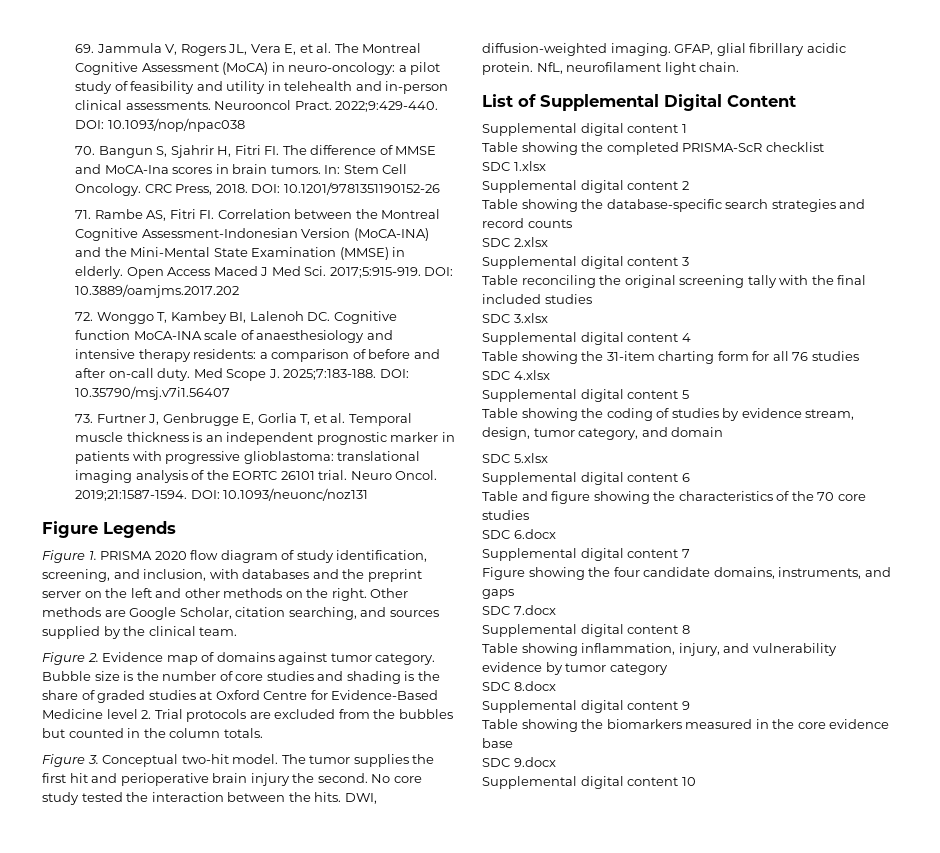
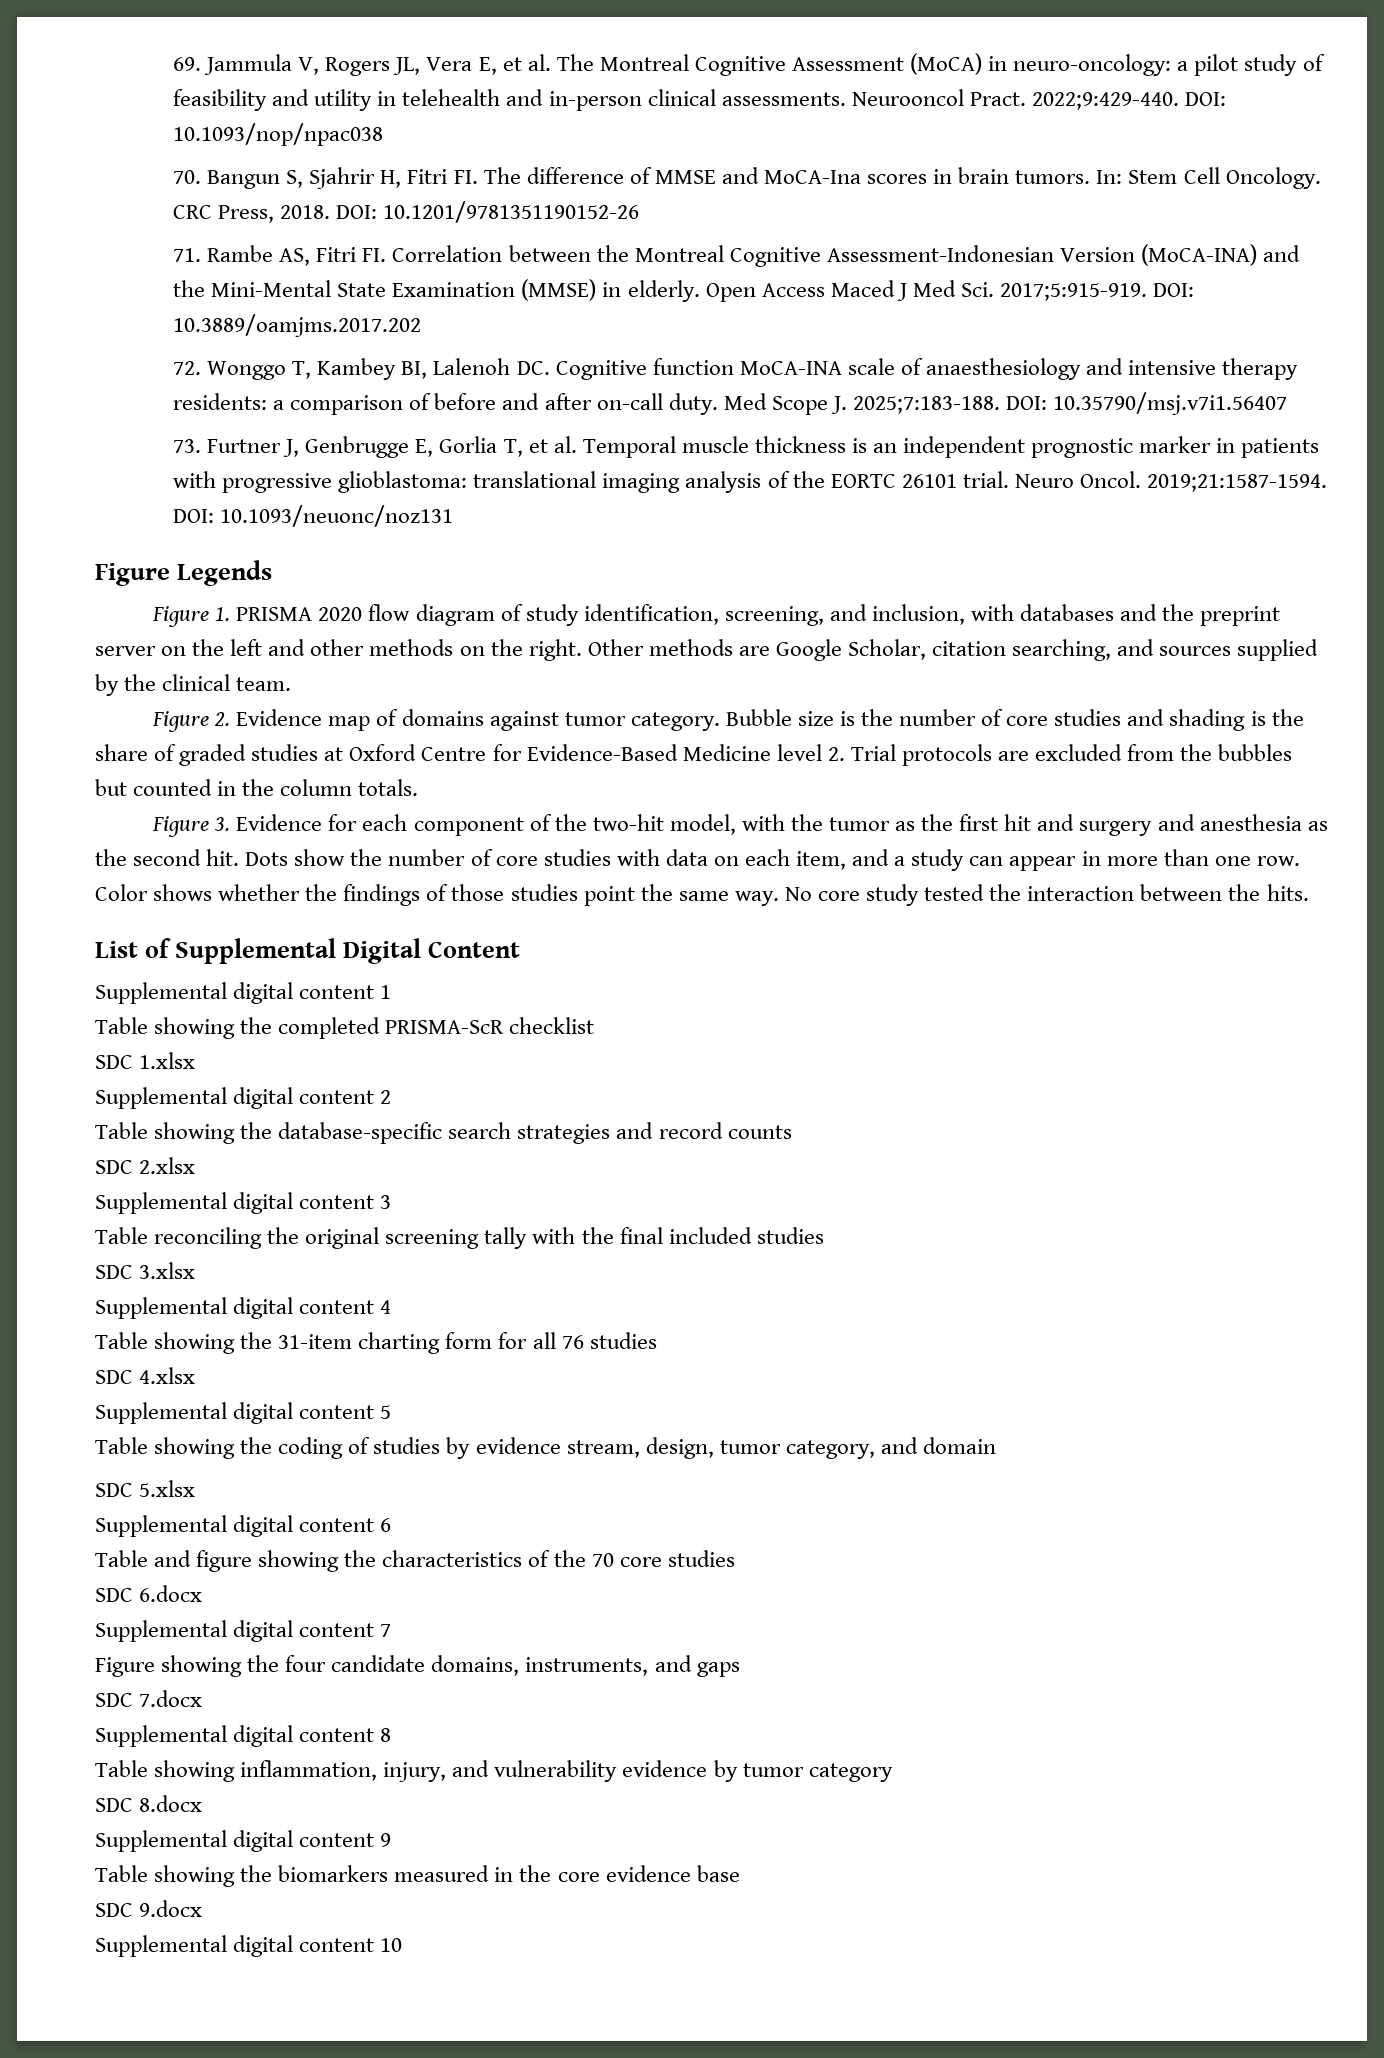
- Figure 3. Conceptual two-hit model. The tumor supplies the first hit and perioperative brain injury the second.
+ Figure 3. Evidence for each component of the two-hit model, with the tumor as the first hit and surgery and anesthesia as the second hit. Dots show the number of core studies with data on each item, and a study can appear in more than one row. Color shows whether the findings of those studies point the same way.
- DWI, diffusion-weighted imaging. GFAP, glial fibrillary acidic protein. NfL, neurofilament light chain.

